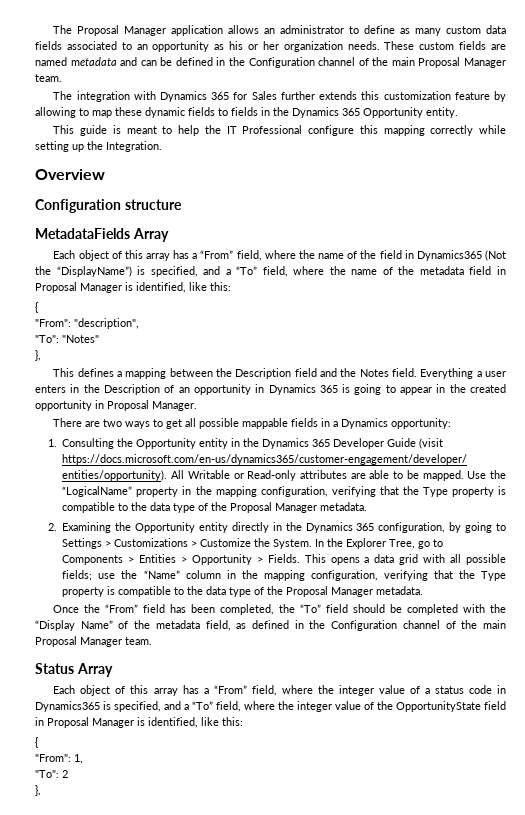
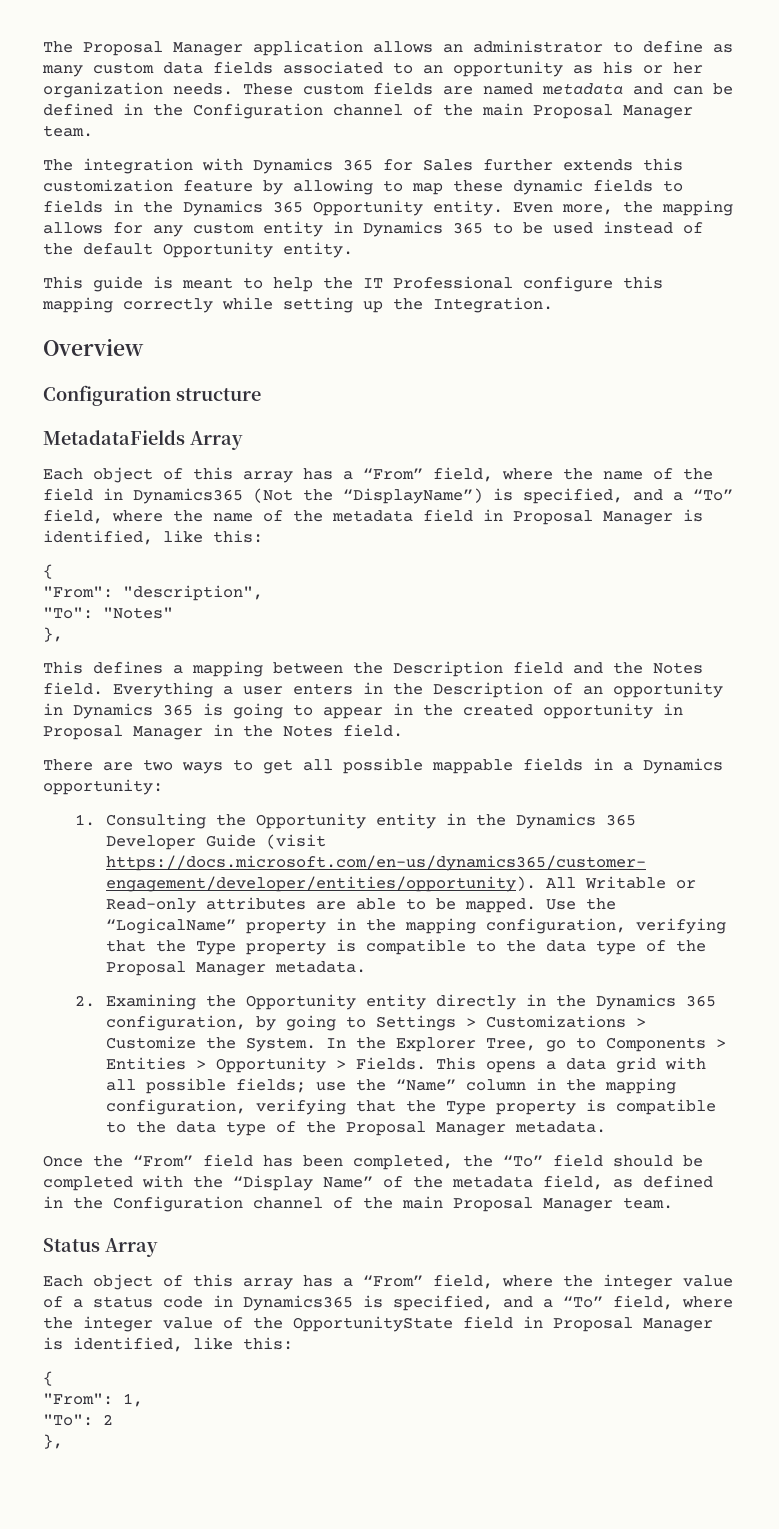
+ Even more, the mapping allows for any custom entity in Dynamics 365 to be used instead of the default Opportunity entity.
- Everything a user enters in the Description of an opportunity in Dynamics 365 is going to appear in the created opportunity in Proposal Manager.
+ Everything a user enters in the Description of an opportunity in Dynamics 365 is going to appear in the created opportunity in Proposal Manager in the Notes field.

